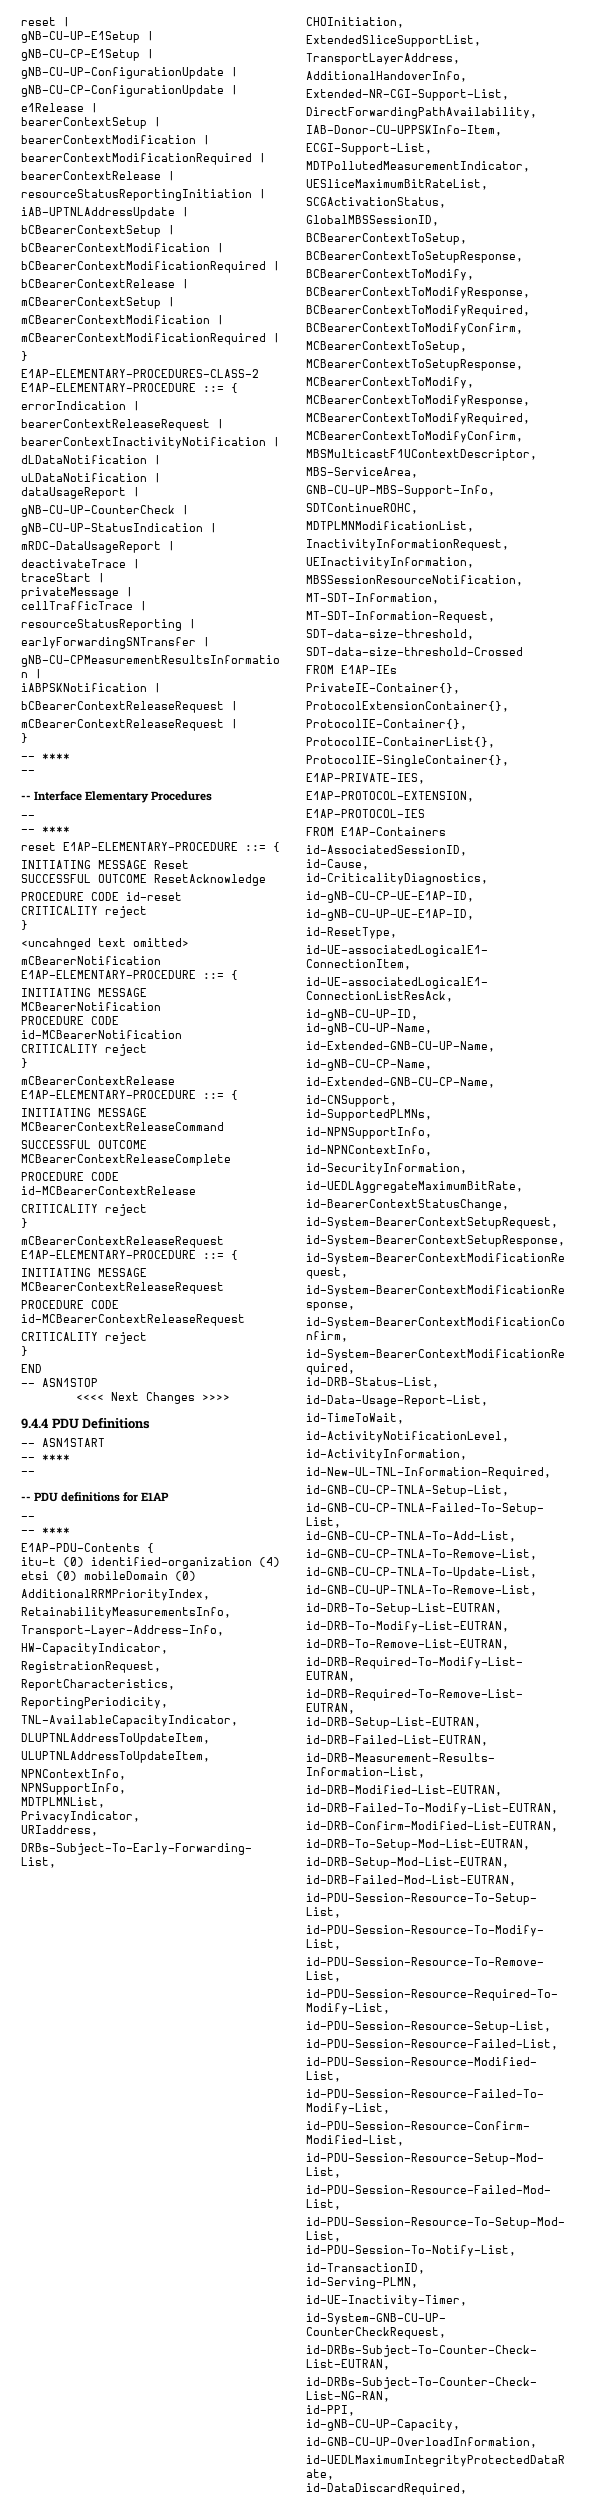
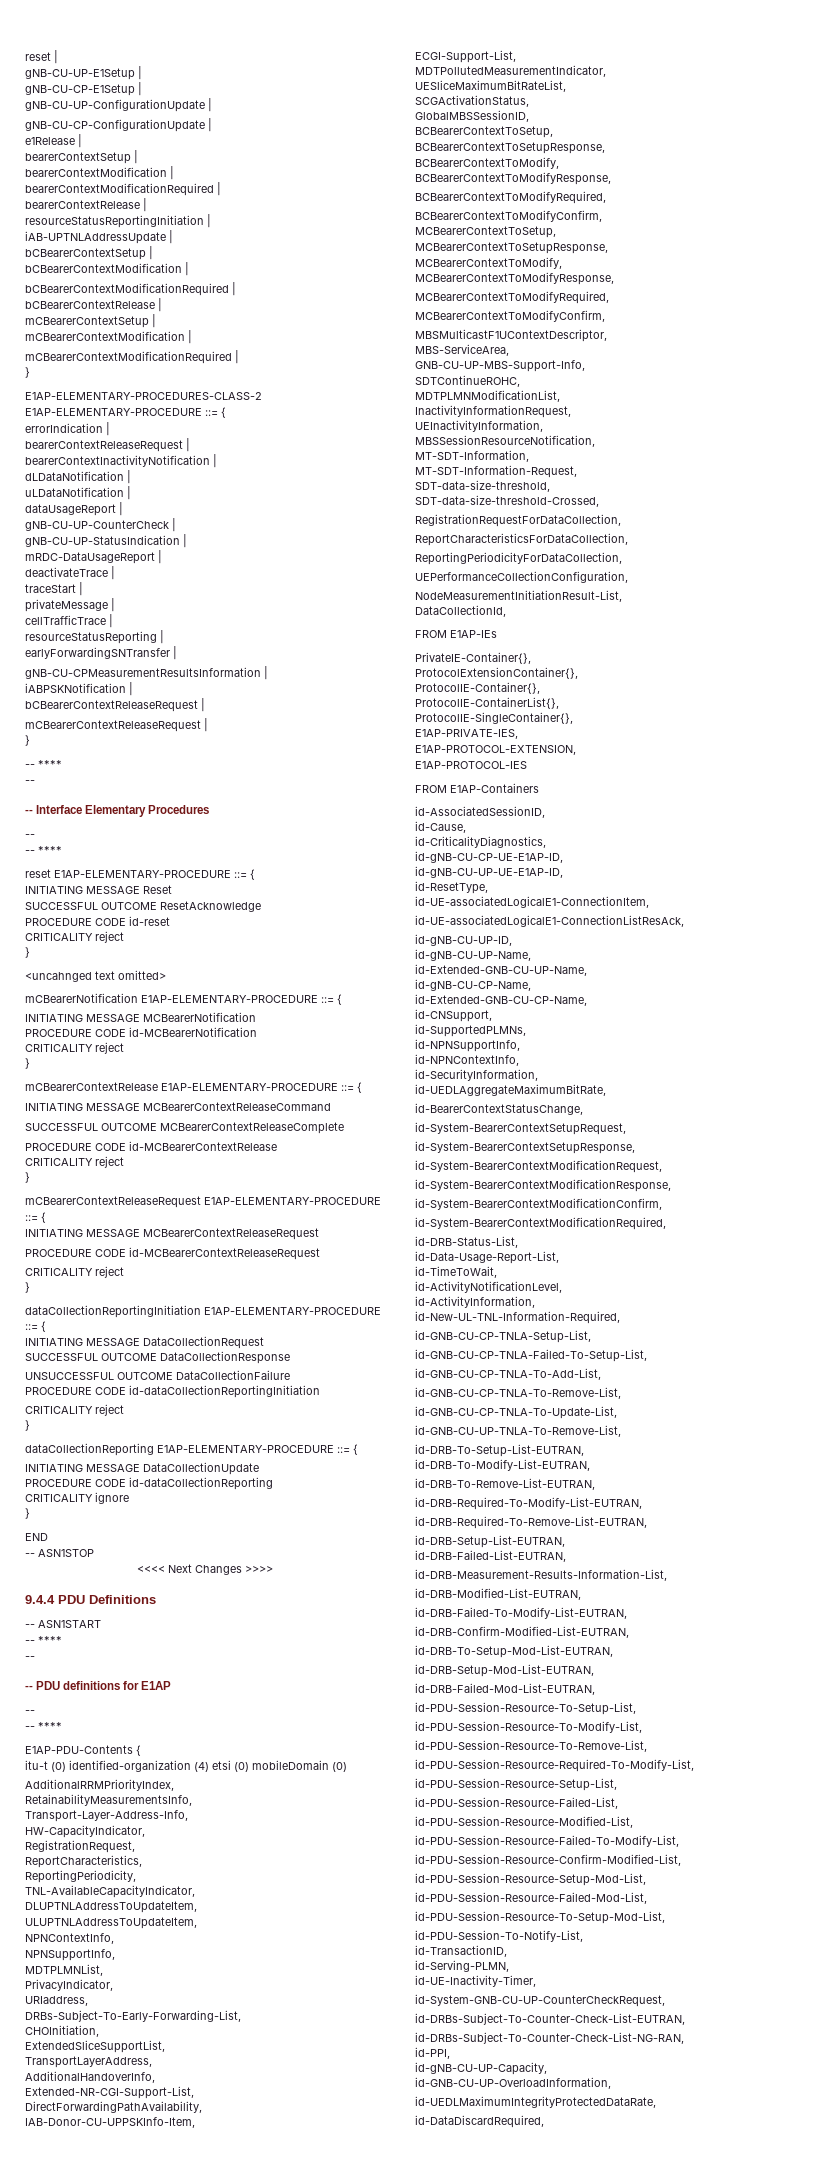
+ dataCollectionReportingInitiation E1AP-ELEMENTARY-PROCEDURE ::= {
+ INITIATING MESSAGE DataCollectionRequest
+ SUCCESSFUL OUTCOME DataCollectionResponse
+ UNSUCCESSFUL OUTCOME DataCollectionFailure
+ PROCEDURE CODE id-dataCollectionReportingInitiation
+ CRITICALITY reject
+ }
+ dataCollectionReporting E1AP-ELEMENTARY-PROCEDURE ::= {
+ INITIATING MESSAGE DataCollectionUpdate
+ PROCEDURE CODE id-dataCollectionReporting
+ CRITICALITY ignore
+ }
- SDT-data-size-threshold-Crossed
+ SDT-data-size-threshold-Crossed,
+ RegistrationRequestForDataCollection,
+ ReportCharacteristicsForDataCollection,
+ ReportingPeriodicityForDataCollection,
+ UEPerformanceCollectionConfiguration,
+ NodeMeasurementInitiationResult-List,
+ DataCollectionId,

